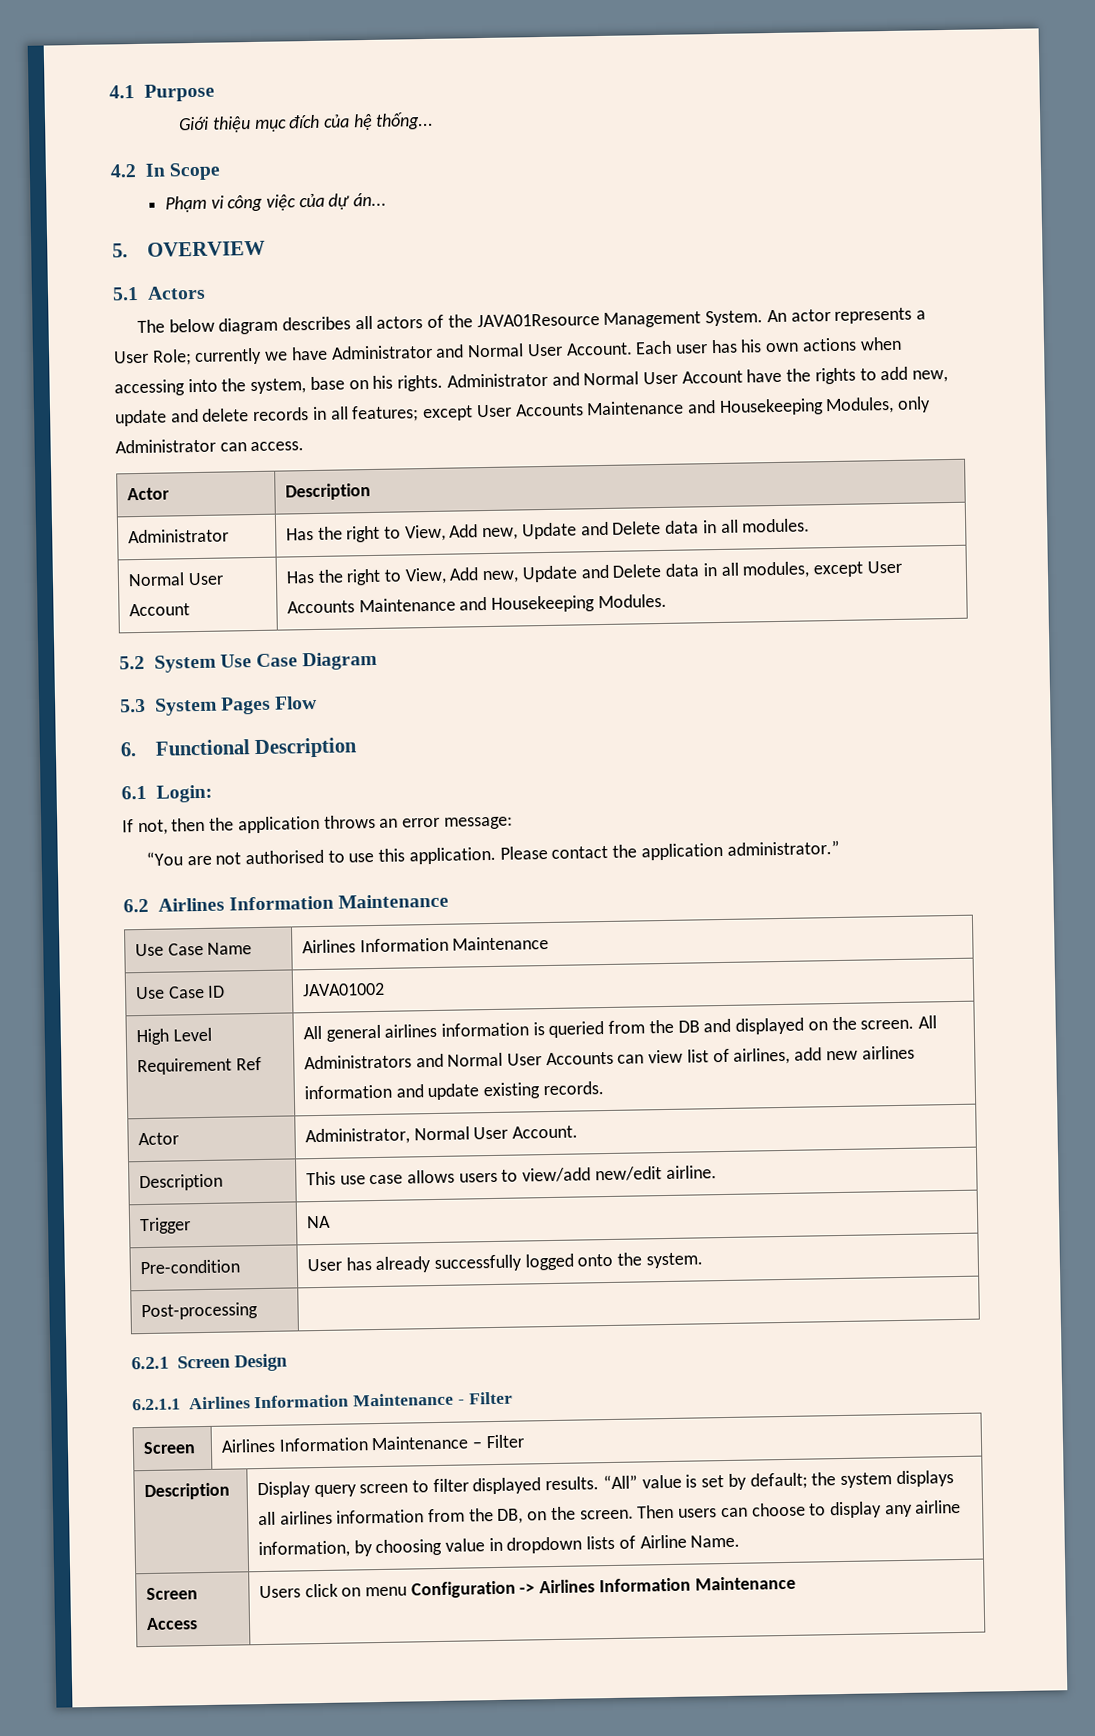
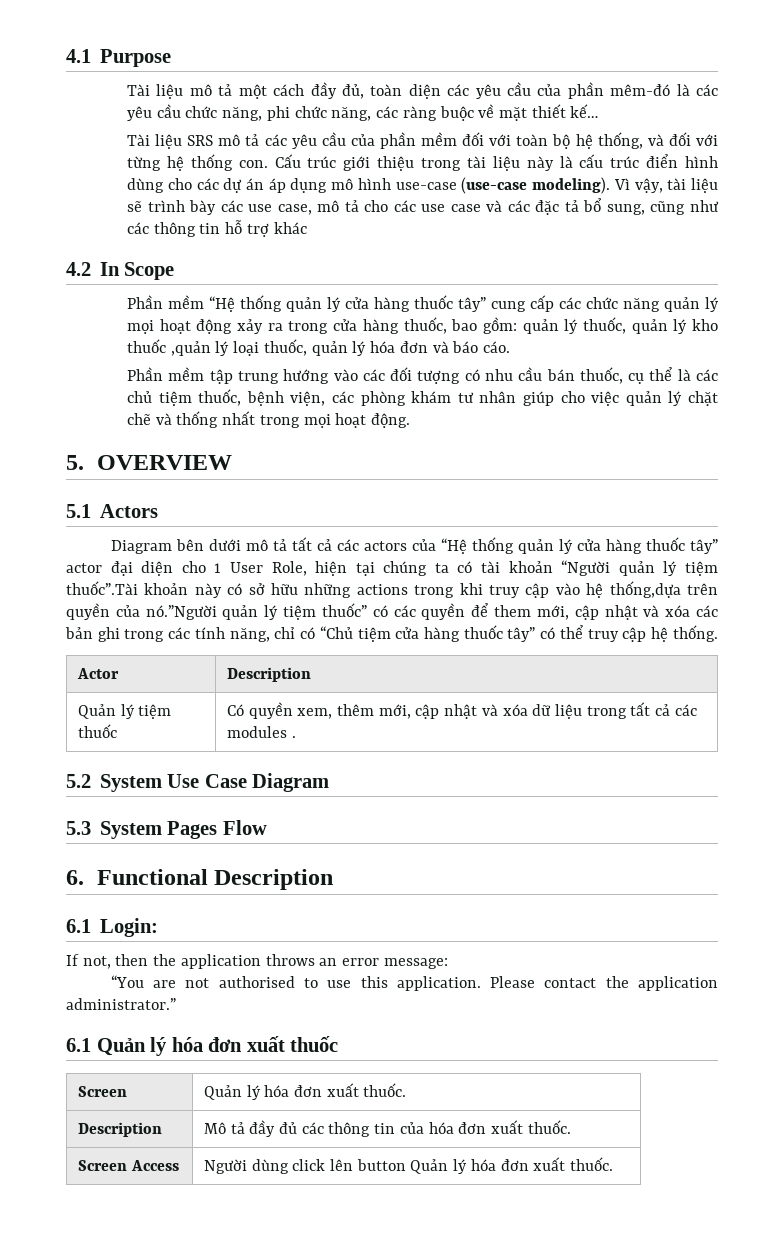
- Giới thiệu mục đích của hệ thống...
+ Tài liệu mô tả một cách đầy đủ, toàn diện các yêu cầu của phần mêm-đó là các yêu cầu chức năng, phi chức năng, các ràng buộc về mặt thiết kế…
+ Tài liệu SRS mô tả các yêu cầu của phần mềm đối với toàn bộ hệ thống, và đối với từng hệ thống con. Cấu trúc giới thiệu trong tài liệu này là cấu trúc điển hình dùng cho các dự án áp dụng mô hình use-case (use-case modeling). Vì vậy, tài liệu sẽ trình bày các use case, mô tả cho các use case và các đặc tả bổ sung, cũng như các thông tin hỗ trợ khác
  4.2 In Scope
- Phạm vi công việc của dự án...
+ Phần mềm “Hệ thống quản lý cửa hàng thuốc tây” cung cấp các chức năng quản lý mọi hoạt động xảy ra trong cửa hàng thuốc, bao gồm: quản lý thuốc, quản lý kho thuốc ,quản lý loại thuốc, quản lý hóa đơn và báo cáo.
+ Phần mềm tập trung hướng vào các đối tượng có nhu cầu bán thuốc, cụ thể là các chủ tiệm thuốc, bệnh viện, các phòng khám tư nhân giúp cho việc quản lý chặt chẽ và thống nhất trong mọi hoạt động.
  5. OVERVIEW
  5.1 Actors
- The below diagram describes all actors of the JAVA01Resource Management System. An actor represents a User Role; currently we have Administrator and Normal User Account. Each user has his own actions when accessing into the system, base on his rights. Administrator and Normal User Account have the rights to add new, update and delete records in all features; except User Accounts Maintenance and Housekeeping Modules, only Administrator can access.
+ Diagram bên dưới mô tả tất cả các actors của “Hệ thống quản lý cửa hàng thuốc tây” actor đại diện cho 1 User Role, hiện tại chúng ta có tài khoản “Người quản lý tiệm thuốc”.Tài khoản này có sở hữu những actions trong khi truy cập vào hệ thống,dựa trên quyền của nó.”Người quản lý tiệm thuốc” có các quyền để them mới, cập nhật và xóa các bản ghi trong các tính năng, chỉ có “Chủ tiệm cửa hàng thuốc tây” có thể truy cập hệ thống.
  Actor | Description
- Administrator | Has the right to View, Add new, Update and Delete data in all modules.
- Normal User Account | Has the right to View, Add new, Update and Delete data in all modules, except User Accounts Maintenance and Housekeeping Modules.
+ Quản lý tiệm thuốc | Có quyền xem, thêm mới, cập nhật và xóa dữ liệu trong tất cả các modules .
- 6.2 Airlines Information Maintenance
- Use Case Name | Airlines Information Maintenance
- Use Case ID | JAVA01002
- High Level Requirement Ref | All general airlines information is queried from the DB and displayed on the screen. All Administrators and Normal User Accounts can view list of airlines, add new airlines information and update existing records.
- Actor | Administrator, Normal User Account.
- Description | This use case allows users to view/add new/edit airline.
- Trigger | NA
- Pre-condition | User has already successfully logged onto the system.
- Post-processing |
- 6.2.1 Screen Design
- 6.2.1.1 Airlines Information Maintenance - Filter
- Screen | Airlines Information Maintenance – Filter
- Description | Display query screen to filter displayed results. “All” value is set by default; the system displays all airlines information from the DB, on the screen. Then users can choose to display any airline information, by choosing value in dropdown lists of Airline Name.
- Screen Access | Users click on menu Configuration -> Airlines Information Maintenance
+ 6.1 Quản lý hóa đơn xuất thuốc
+ Screen | Quản lý hóa đơn xuất thuốc.
+ Description | Mô tả đầy đủ các thông tin của hóa đơn xuất thuốc.
+ Screen Access | Người dùng click lên button Quản lý hóa đơn xuất thuốc.

